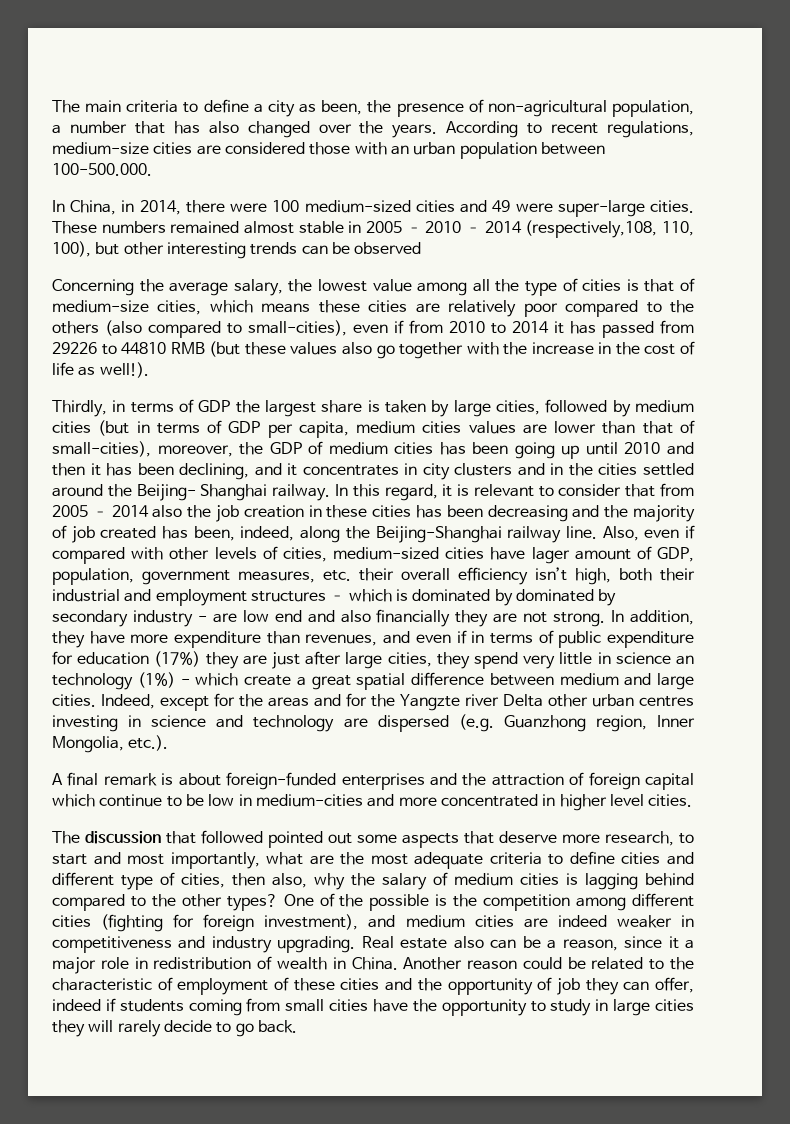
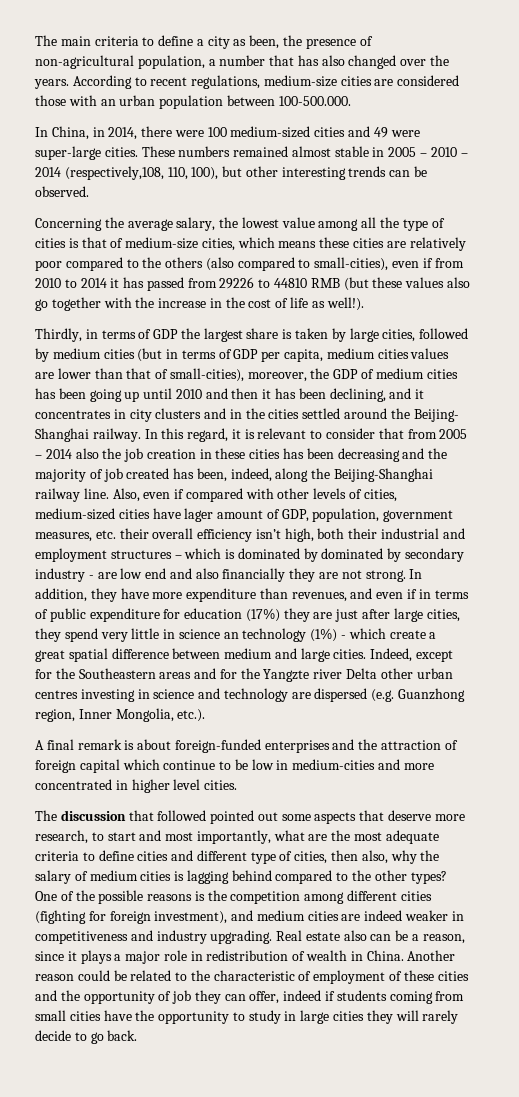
- These numbers remained almost stable in 2005 – 2010 – 2014 (respectively,108, 110, 100), but other interesting trends can be observed
+ These numbers remained almost stable in 2005 – 2010 – 2014 (respectively,108, 110, 100), but other interesting trends can be observed.
- Indeed, except for the areas and for the Yangzte river Delta other urban centres investing in science and technology are dispersed (e.g. Guanzhong region, Inner Mongolia, etc.).
+ Indeed, except for the Southeastern areas and for the Yangzte river Delta other urban centres investing in science and technology are dispersed (e.g. Guanzhong region, Inner Mongolia, etc.).
- One of the possible is the competition among different cities (fighting for foreign investment), and medium cities are indeed weaker in competitiveness and industry upgrading.
+ One of the possible reasons is the competition among different cities (fighting for foreign investment), and medium cities are indeed weaker in competitiveness and industry upgrading.
- Real estate also can be a reason, since it a major role in redistribution of wealth in China.
+ Real estate also can be a reason, since it plays a major role in redistribution of wealth in China.

